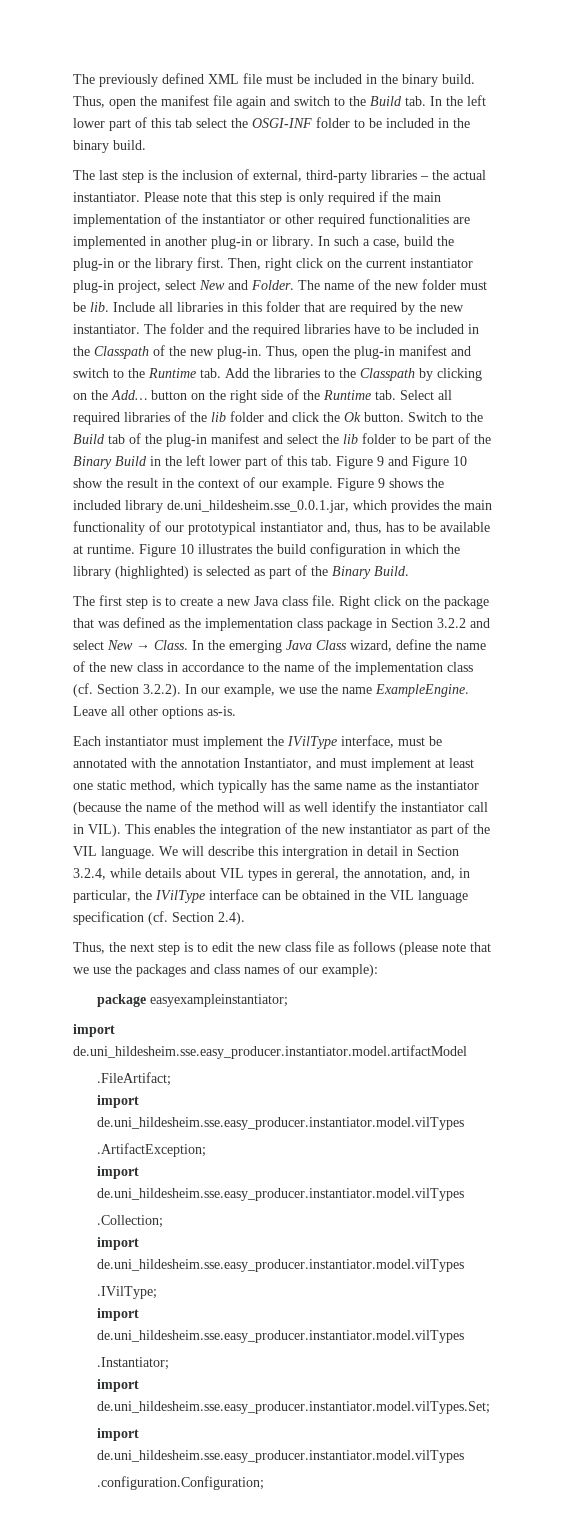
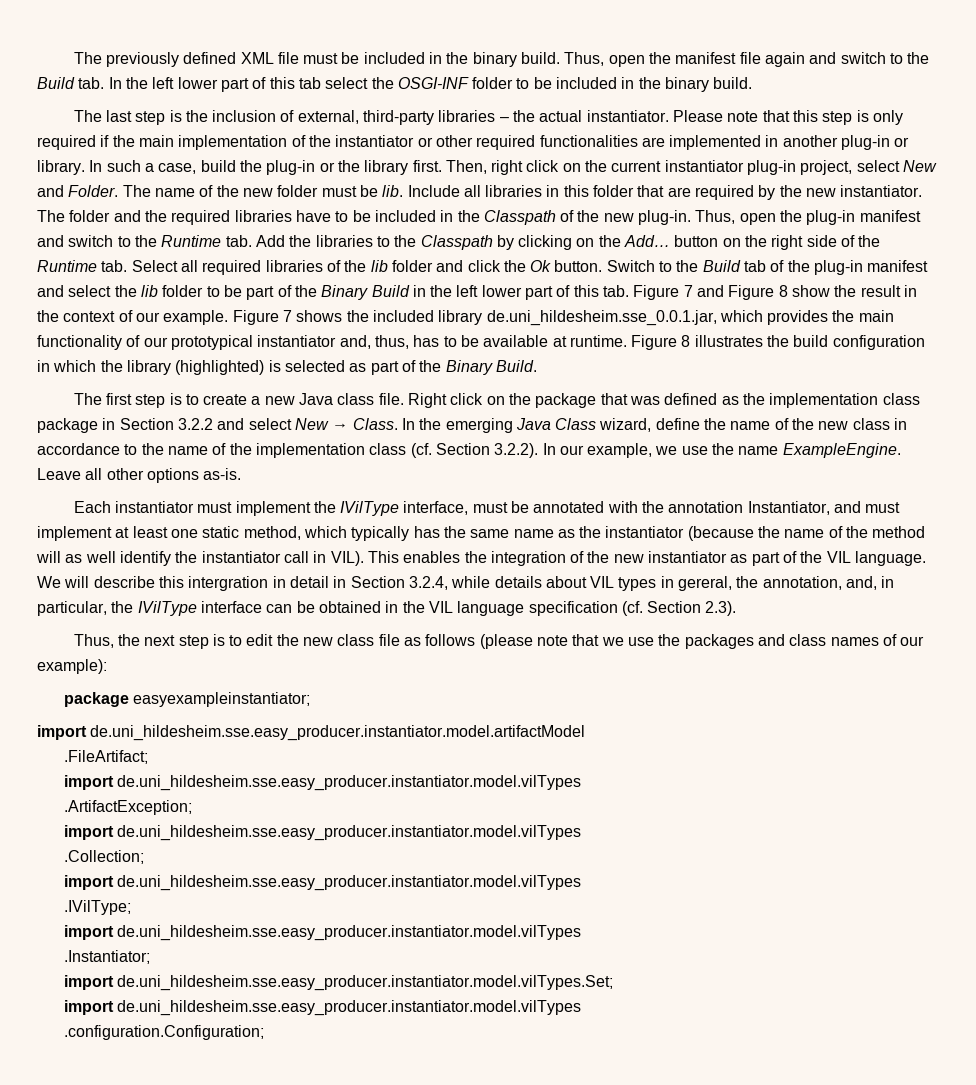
- Switch to the Build tab of the plug-in manifest and select the lib folder to be part of the Binary Build in the left lower part of this tab. Figure 9 and Figure 10 show the result in the context of our example.
+ Switch to the Build tab of the plug-in manifest and select the lib folder to be part of the Binary Build in the left lower part of this tab. Figure 7 and Figure 8 show the result in the context of our example.
- Figure 9 shows the included library de.uni_hildesheim.sse_0.0.1.jar, which provides the main functionality of our prototypical instantiator and, thus, has to be available at runtime.
+ Figure 7 shows the included library de.uni_hildesheim.sse_0.0.1.jar, which provides the main functionality of our prototypical instantiator and, thus, has to be available at runtime.
- Figure 10 illustrates the build configuration in which the library (highlighted) is selected as part of the Binary Build.
+ Figure 8 illustrates the build configuration in which the library (highlighted) is selected as part of the Binary Build.
- We will describe this intergration in detail in Section 3.2.4, while details about VIL types in gereral, the annotation, and, in particular, the IVilType interface can be obtained in the VIL language specification (cf. Section 2.4).
+ We will describe this intergration in detail in Section 3.2.4, while details about VIL types in gereral, the annotation, and, in particular, the IVilType interface can be obtained in the VIL language specification (cf. Section 2.3).

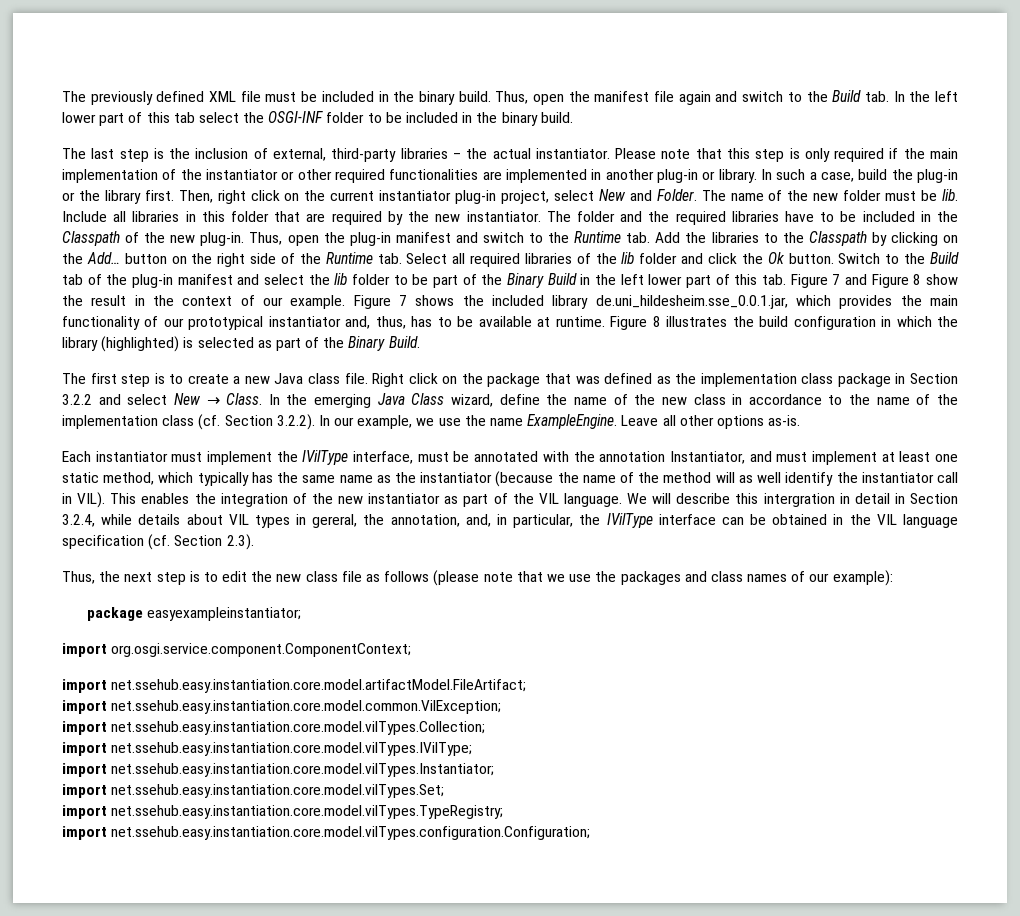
- import de.uni_hildesheim.sse.easy_producer.instantiator.model.artifactModel
- .FileArtifact;
- import de.uni_hildesheim.sse.easy_producer.instantiator.model.vilTypes
- .ArtifactException;
- import de.uni_hildesheim.sse.easy_producer.instantiator.model.vilTypes
- .Collection;
- import de.uni_hildesheim.sse.easy_producer.instantiator.model.vilTypes
- .IVilType;
- import de.uni_hildesheim.sse.easy_producer.instantiator.model.vilTypes
- .Instantiator;
- import de.uni_hildesheim.sse.easy_producer.instantiator.model.vilTypes.Set;
- import de.uni_hildesheim.sse.easy_producer.instantiator.model.vilTypes
- .configuration.Configuration;
+ import org.osgi.service.component.ComponentContext;
+ import net.ssehub.easy.instantiation.core.model.artifactModel.FileArtifact;
+ import net.ssehub.easy.instantiation.core.model.common.VilException;
+ import net.ssehub.easy.instantiation.core.model.vilTypes.Collection;
+ import net.ssehub.easy.instantiation.core.model.vilTypes.IVilType;
+ import net.ssehub.easy.instantiation.core.model.vilTypes.Instantiator;
+ import net.ssehub.easy.instantiation.core.model.vilTypes.Set;
+ import net.ssehub.easy.instantiation.core.model.vilTypes.TypeRegistry;
+ import net.ssehub.easy.instantiation.core.model.vilTypes.configuration.Configuration;

